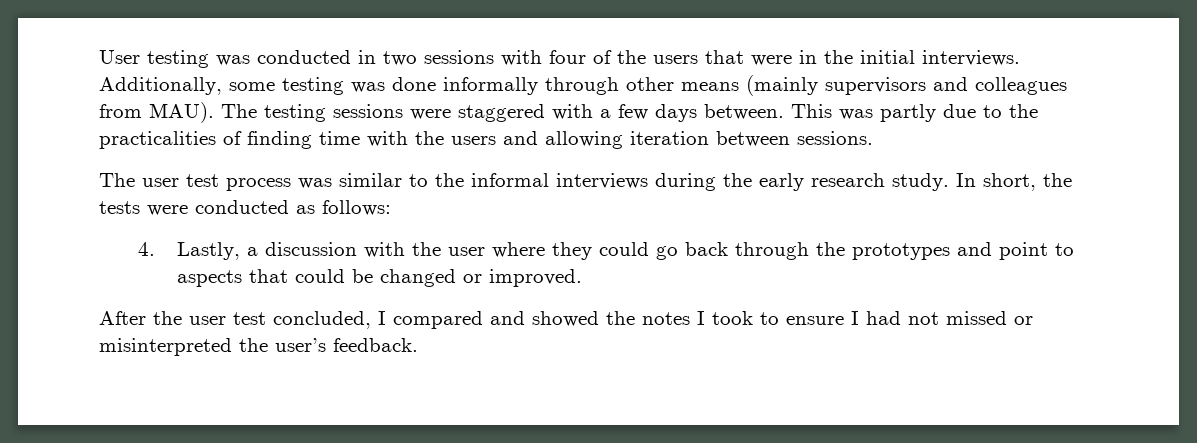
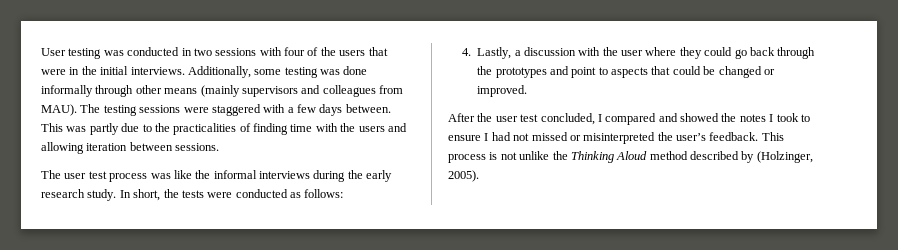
- The user test process was similar to the informal interviews during the early research study.
+ The user test process was like the informal interviews during the early research study.
+ This process is not unlike the Thinking Aloud method described by (Holzinger, 2005).

